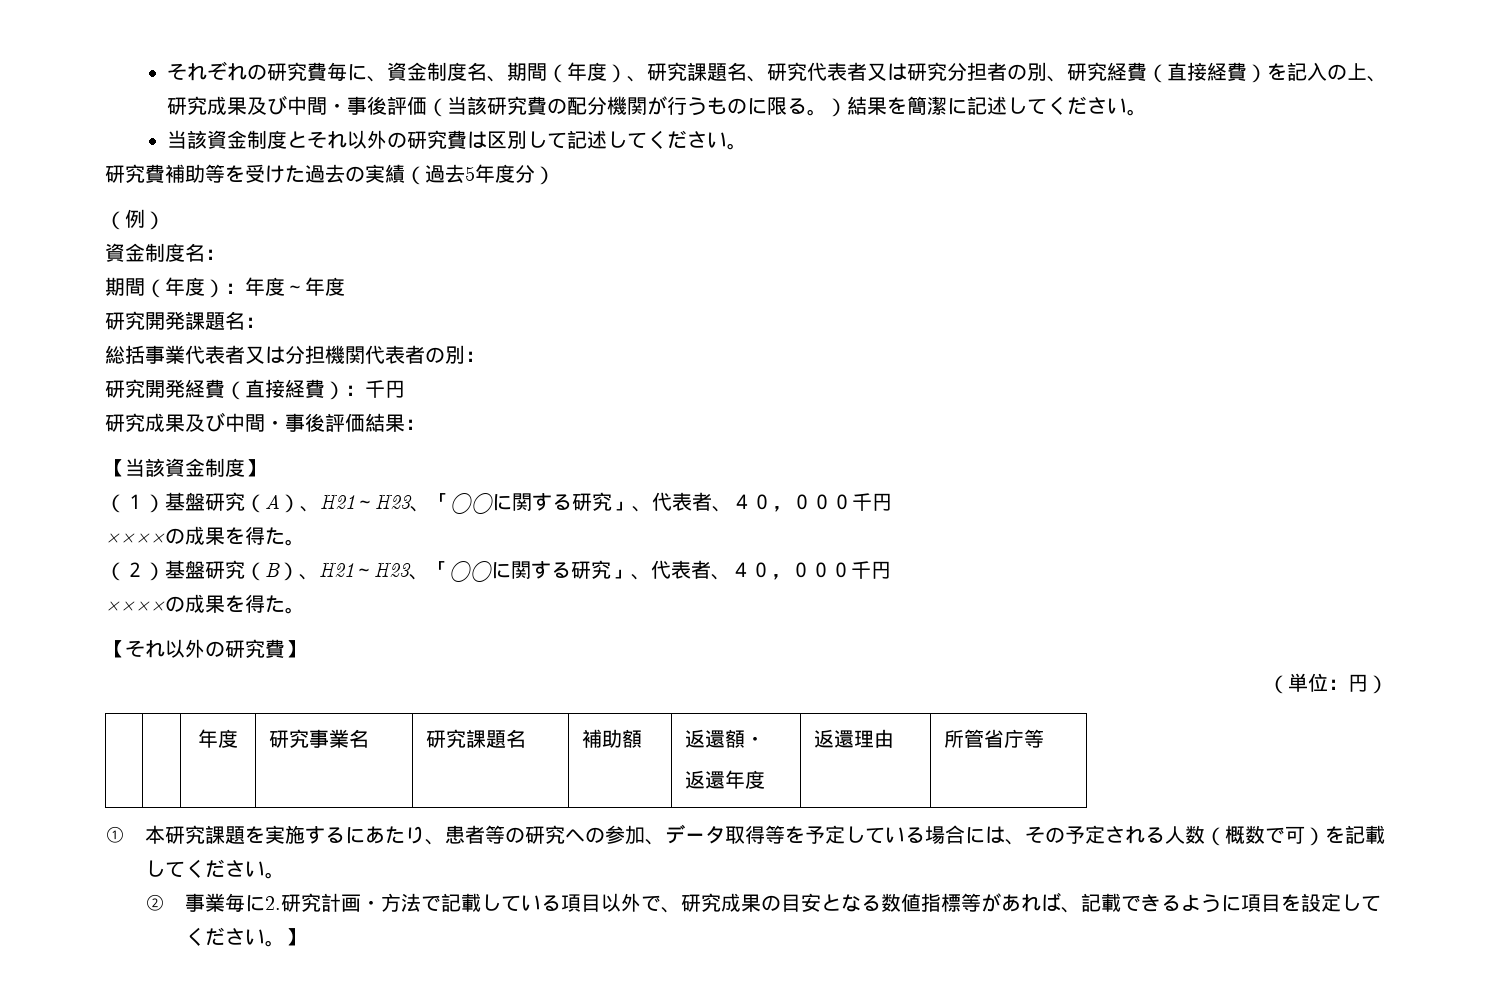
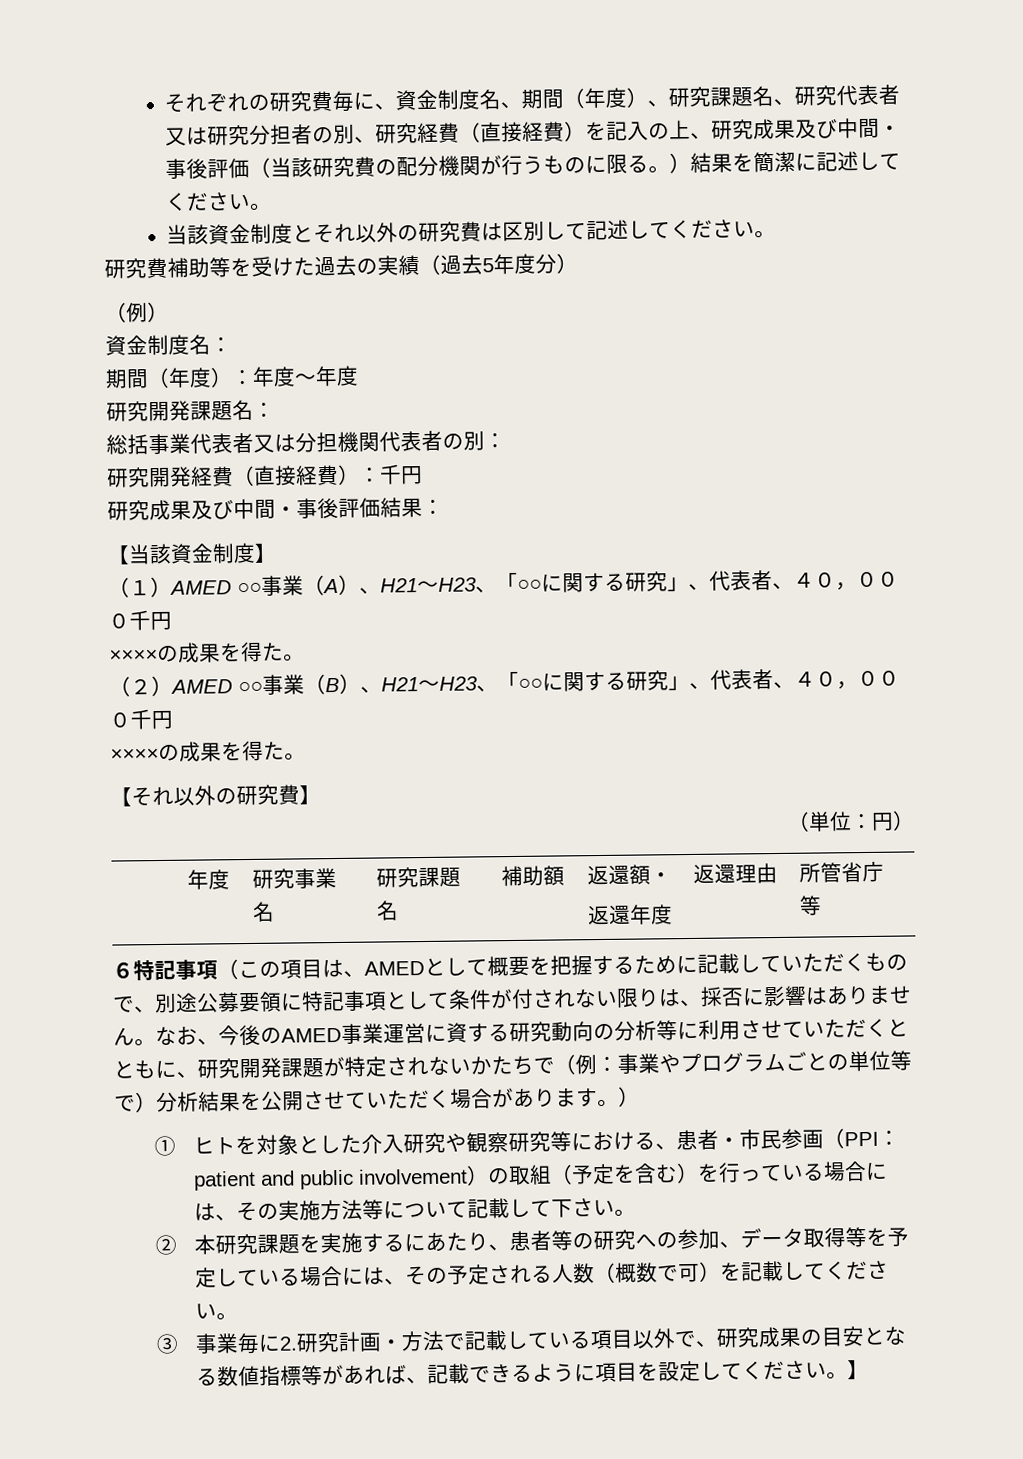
- （１）基盤研究（A）、H21～H23、「○○に関する研究」、代表者、４０，０００千円
+ （１）AMED ○○事業（A）、H21～H23、「○○に関する研究」、代表者、４０，０００千円
- （２）基盤研究（B）、H21～H23、「○○に関する研究」、代表者、４０，０００千円
+ （２）AMED ○○事業（B）、H21～H23、「○○に関する研究」、代表者、４０，０００千円
- ①本研究課題を実施するにあたり、患者等の研究への参加、データ取得等を予定している場合には、その予定される人数（概数で可）を記載してください。
+ ６特記事項（この項目は、AMEDとして概要を把握するために記載していただくもので、別途公募要領に特記事項として条件が付されない限りは、採否に影響はありません。なお、今後のAMED事業運営に資する研究動向の分析等に利用させていただくとともに、研究開発課題が特定されないかたちで（例：事業やプログラムごとの単位等で）分析結果を公開させていただく場合があります。）
+ ①ヒトを対象とした介入研究や観察研究等における、患者・市民参画（PPI：patient and public involvement）の取組（予定を含む）を行っている場合には、その実施方法等について記載して下さい。
+ ②本研究課題を実施するにあたり、患者等の研究への参加、データ取得等を予定している場合には、その予定される人数（概数で可）を記載してください。
- ②事業毎に2.研究計画・方法で記載している項目以外で、研究成果の目安となる数値指標等があれば、記載できるように項目を設定してください。
+ ③事業毎に2.研究計画・方法で記載している項目以外で、研究成果の目安となる数値指標等があれば、記載できるように項目を設定してください。

